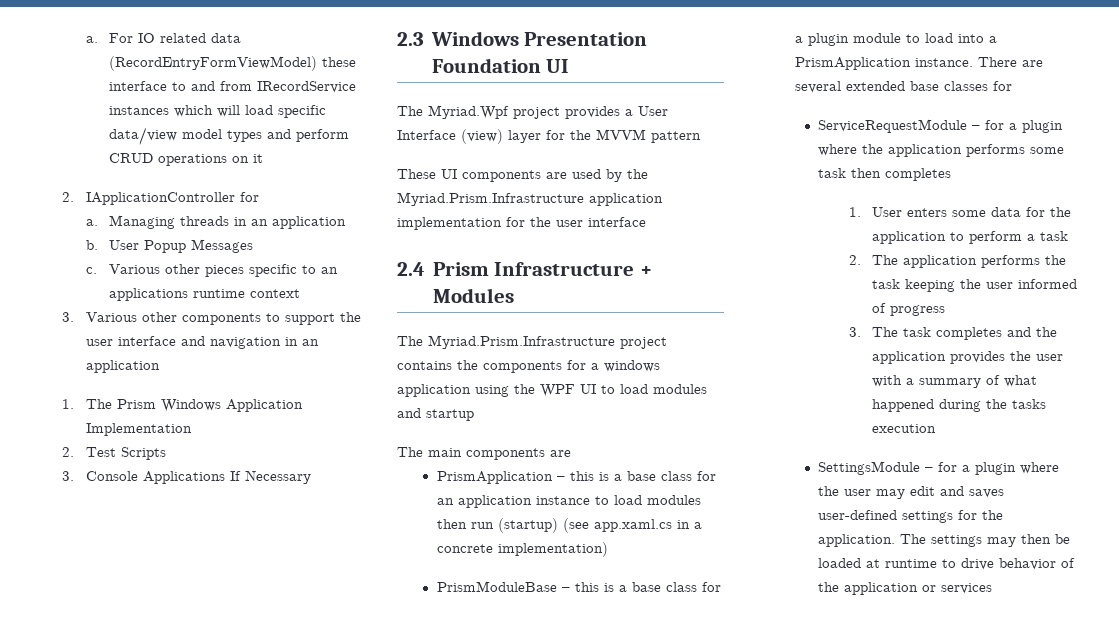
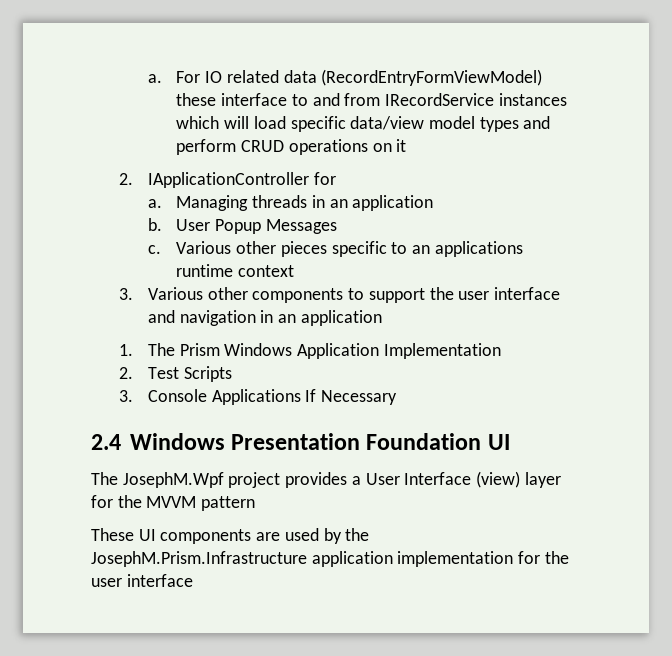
- 2.3 Windows Presentation Foundation UI
+ 2.4 Windows Presentation Foundation UI
- The Myriad.Wpf project provides a User Interface (view) layer for the MVVM pattern
+ The JosephM.Wpf project provides a User Interface (view) layer for the MVVM pattern
- These UI components are used by the Myriad.Prism.Infrastructure application implementation for the user interface
+ These UI components are used by the JosephM.Prism.Infrastructure application implementation for the user interface
- 2.4 Prism Infrastructure + Modules
- The Myriad.Prism.Infrastructure project contains the components for a windows application using the WPF UI to load modules and startup
- The main components are
- PrismApplication – this is a base class for an application instance to load modules then run (startup) (see app.xaml.cs in a concrete implementation)
- PrismModuleBase – this is a base class for a plugin module to load into a PrismApplication instance. There are several extended base classes for
- ServiceRequestModule – for a plugin where the application performs some task then completes
- 1. User enters some data for the application to perform a task
- 2. The application performs the task keeping the user informed of progress
- 3. The task completes and the application provides the user with a summary of what happened during the tasks execution
- SettingsModule – for a plugin where the user may edit and saves user-defined settings for the application. The settings may then be loaded at runtime to drive behavior of the application or services

